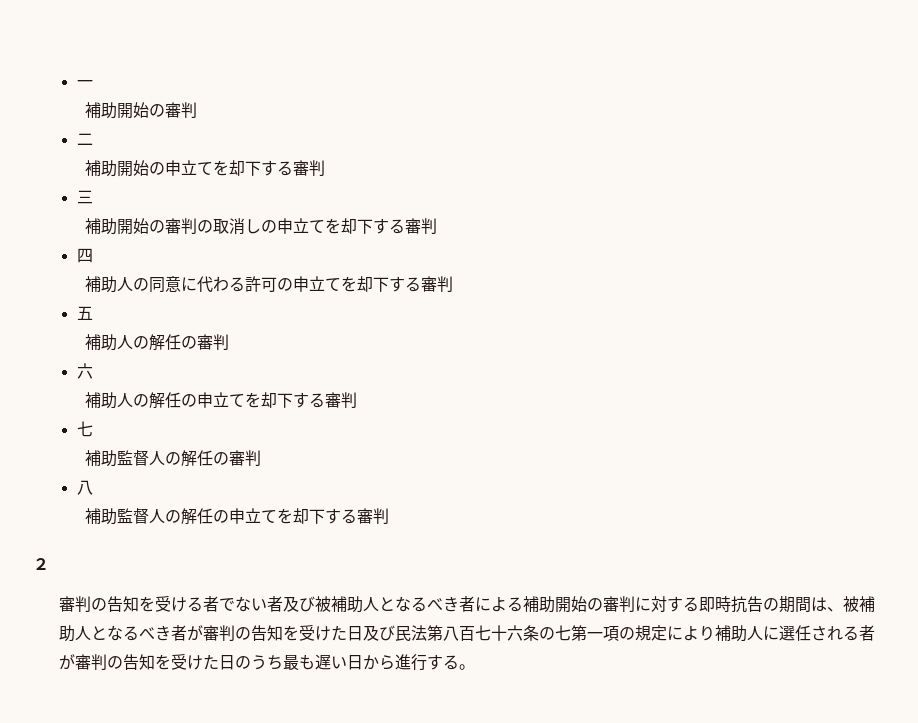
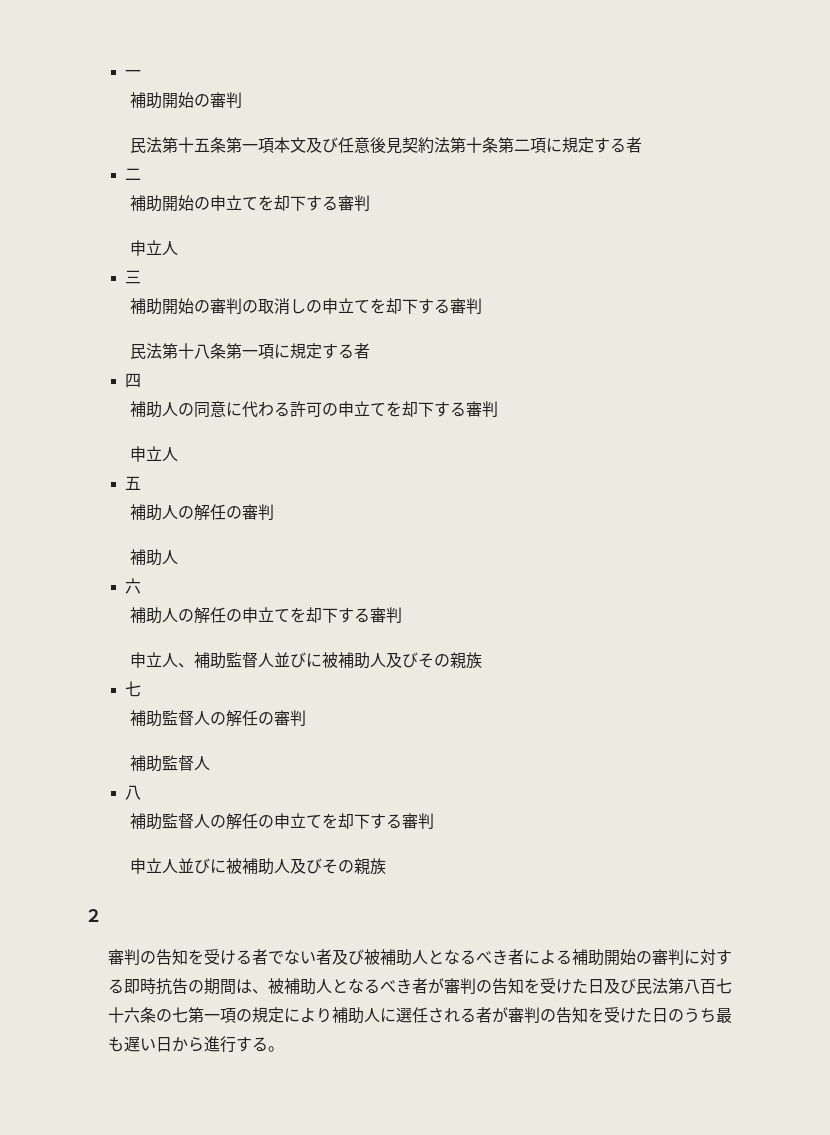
+ 民法第十五条第一項本文及び任意後見契約法第十条第二項に規定する者
  補助開始の申立てを却下する審判
+ 申立人
+ 民法第十八条第一項に規定する者
  補助人の同意に代わる許可の申立てを却下する審判
+ 申立人
  補助人の解任の審判
+ 補助人
+ 申立人、補助監督人並びに被補助人及びその親族
  補助監督人の解任の審判
+ 補助監督人
+ 申立人並びに被補助人及びその親族

